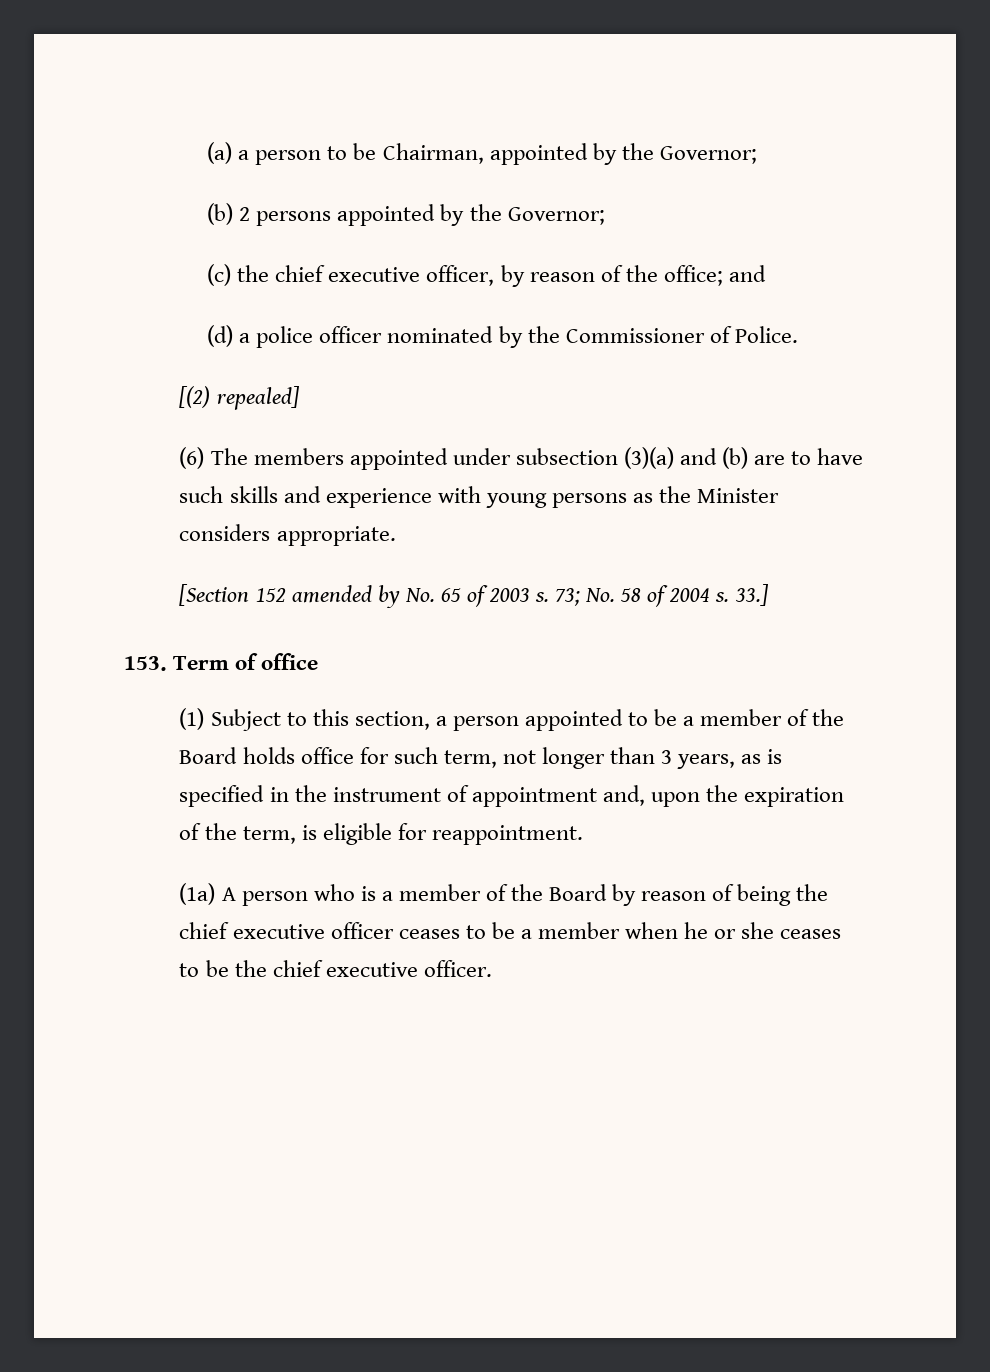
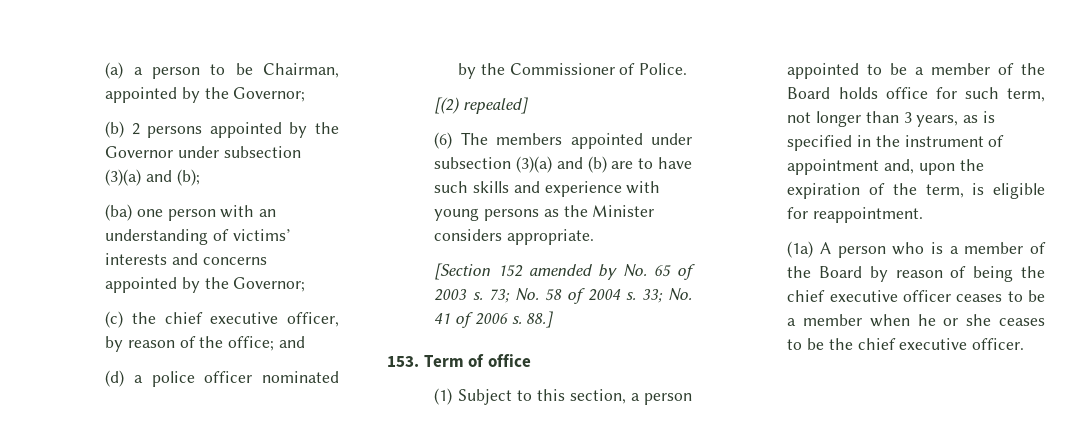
- (b) 2 persons appointed by the Governor;
+ (b) 2 persons appointed by the Governor under subsection (3)(a) and (b);
+ (ba) one person with an understanding of victims’ interests and concerns appointed by the Governor;
- 33.]
+ 33; No. 41 of 2006 s. 88.]

